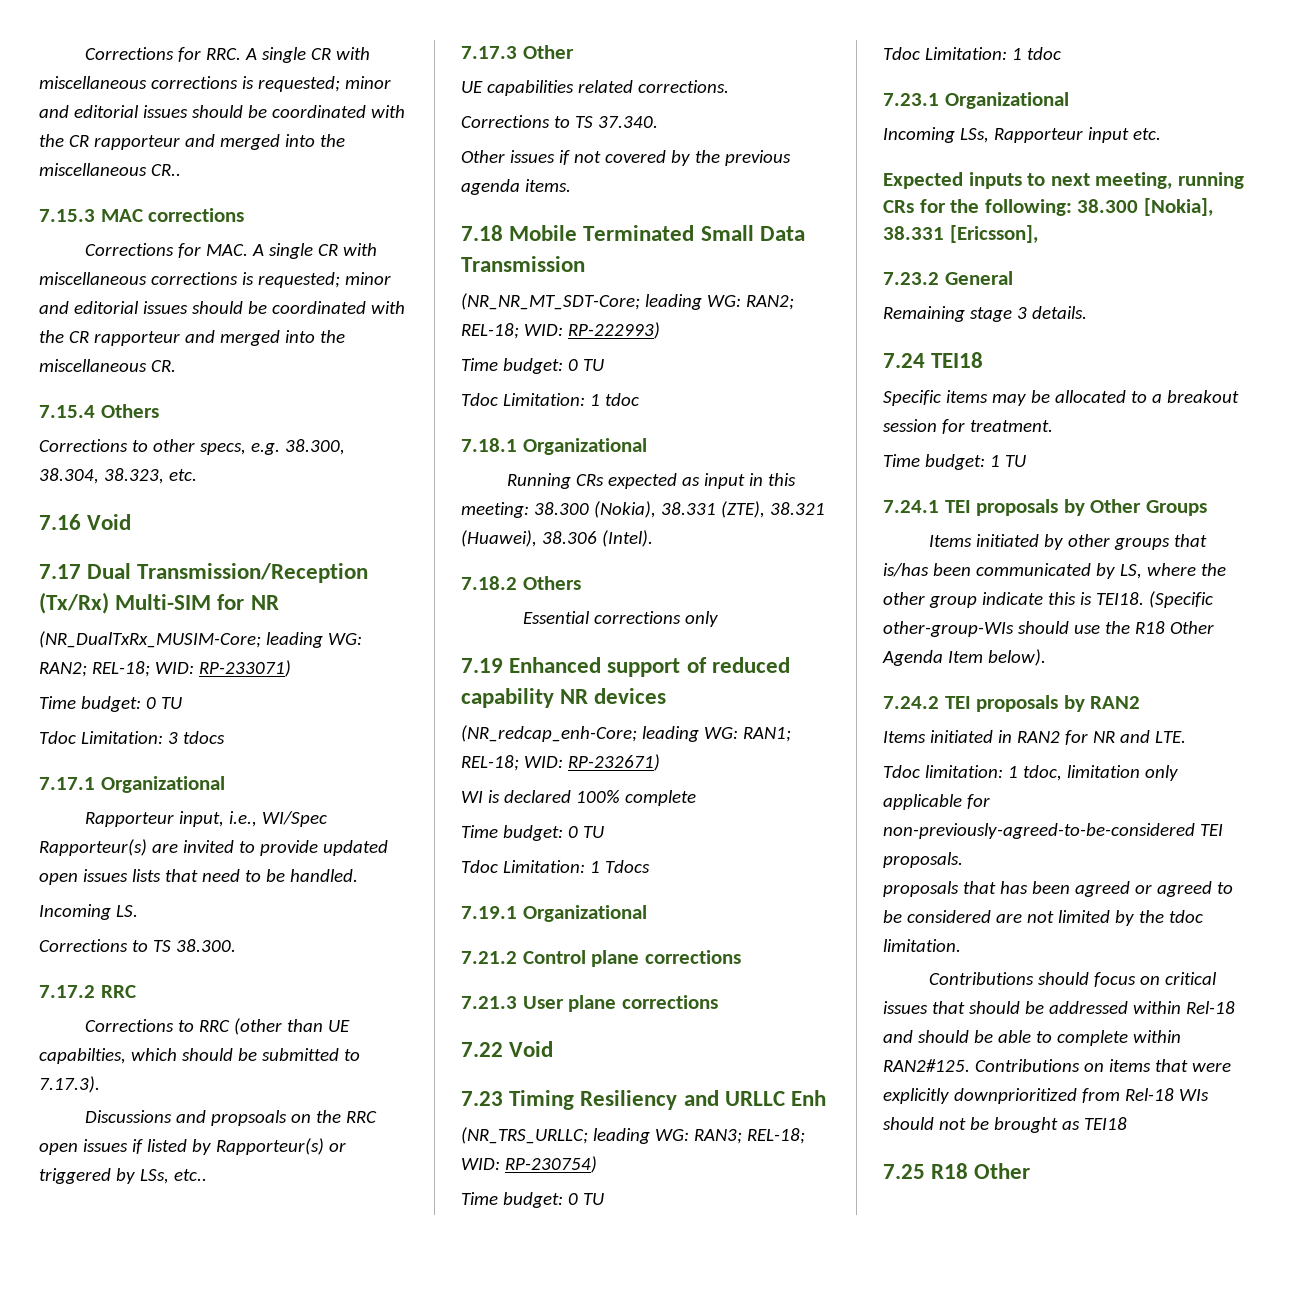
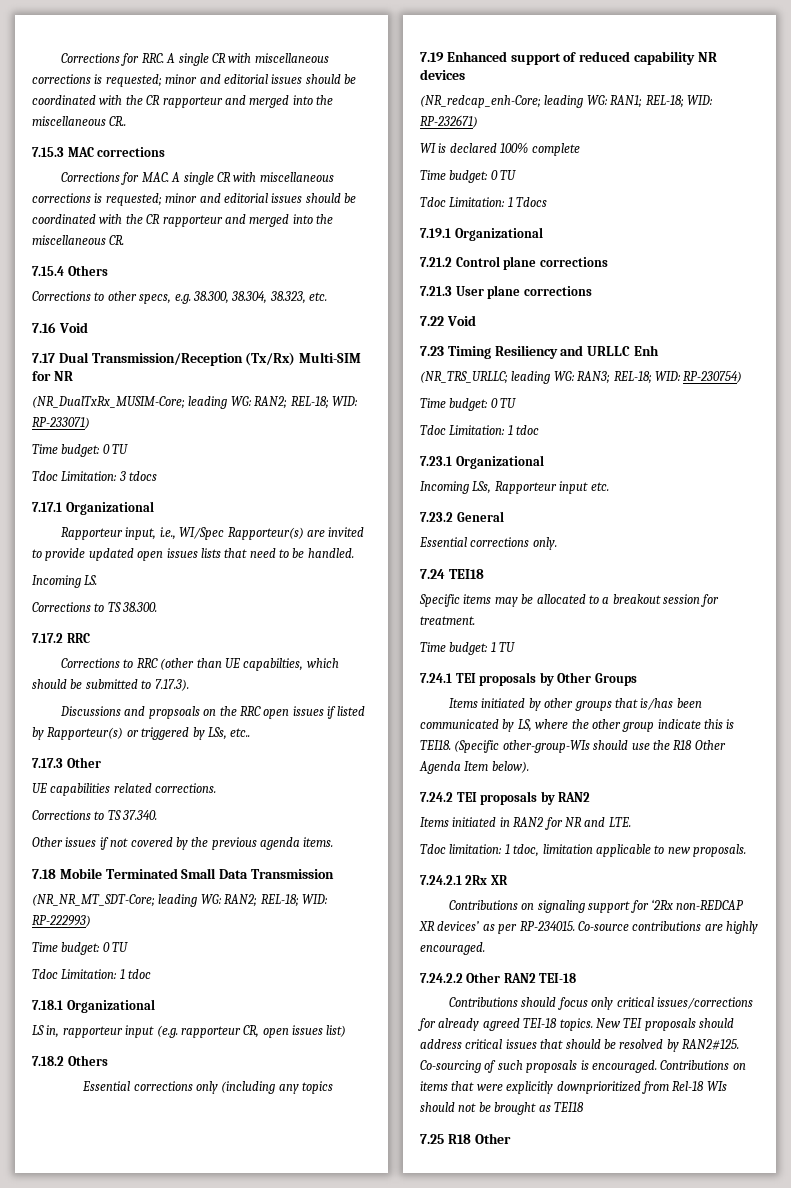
- Running CRs expected as input in this meeting: 38.300 (Nokia), 38.331 (ZTE), 38.321 (Huawei), 38.306 (Intel).
+ LS in, rapporteur input (e.g. rapporteur CR, open issues list)
- Essential corrections only
+ Essential corrections only (including any topics
- Expected inputs to next meeting, running CRs for the following: 38.300 [Nokia], 38.331 [Ericsson],
  7.23.2 General
- Remaining stage 3 details.
+ Essential corrections only.
- Tdoc limitation: 1 tdoc, limitation only applicable for non-previously-agreed-to-be-considered TEI proposals.
- proposals that has been agreed or agreed to be considered are not limited by the tdoc limitation.
- Contributions should focus on critical issues that should be addressed within Rel-18 and should be able to complete within RAN2#125.
+ Tdoc limitation: 1 tdoc, limitation applicable to new proposals.
+ 7.24.2.1 2Rx XR
+ Contributions on signaling support for ‘2Rx non-REDCAP XR devices’ as per RP-234015. Co-source contributions are highly encouraged.
+ 7.24.2.2 Other RAN2 TEI-18
+ Contributions should focus only critical issues/corrections for already agreed TEI-18 topics. New TEI proposals should address critical issues that should be resolved by RAN2#125. Co-sourcing of such proposals is encouraged.

